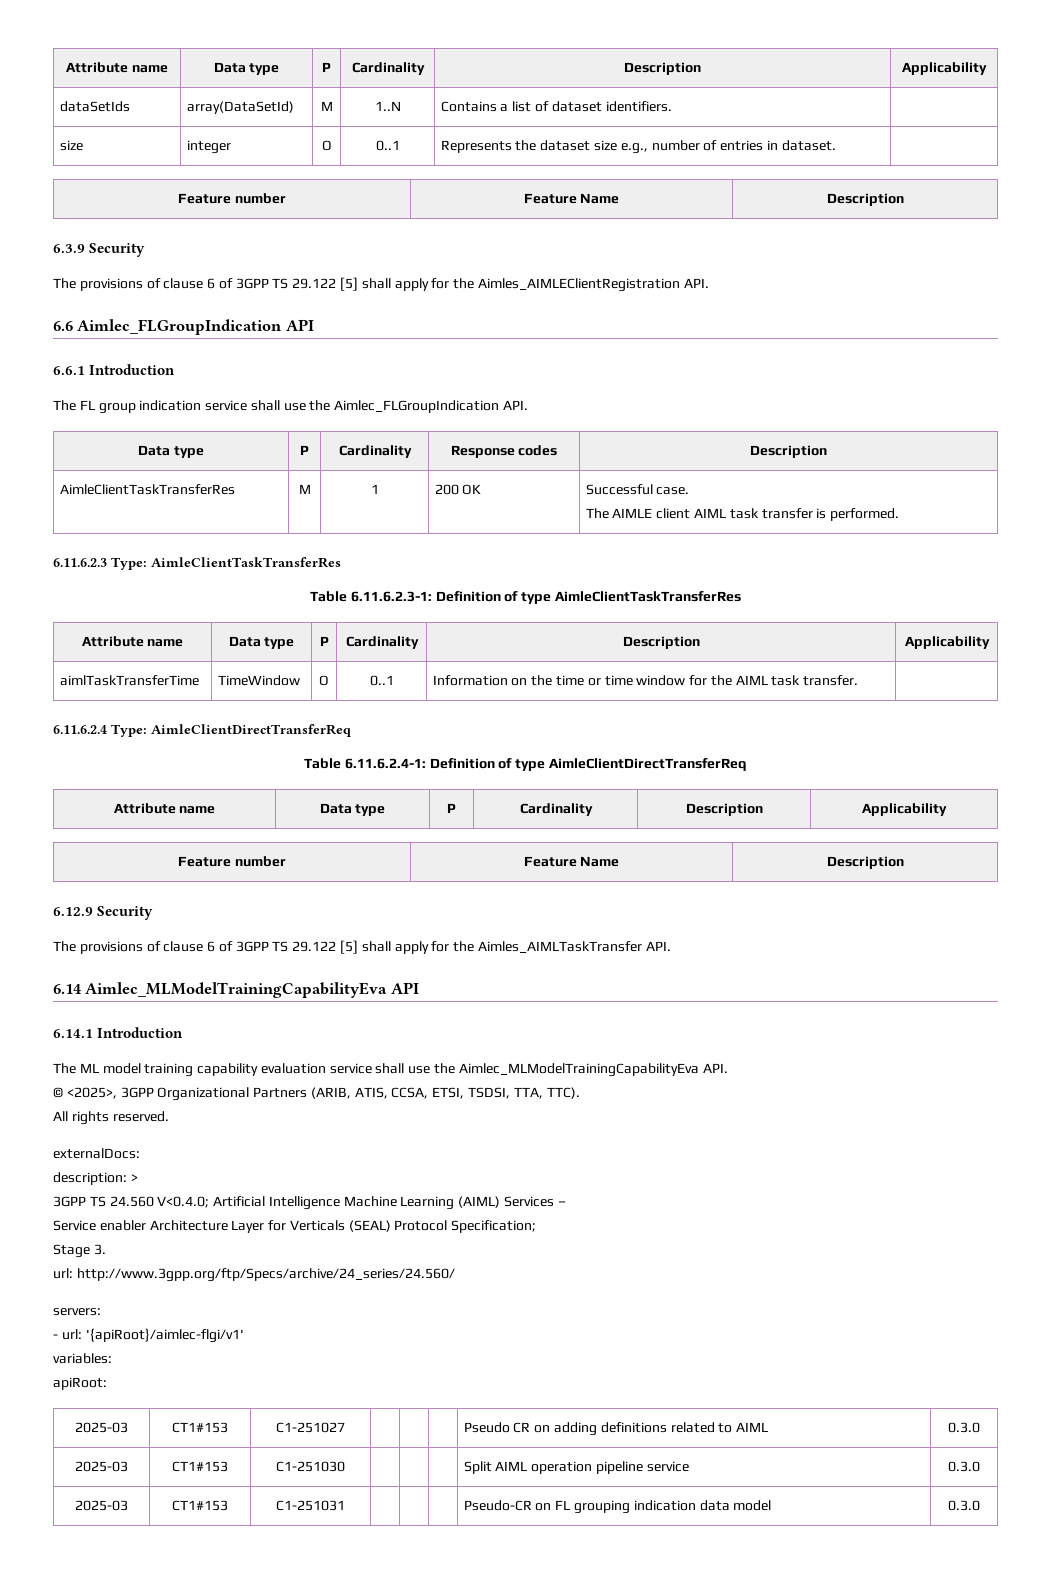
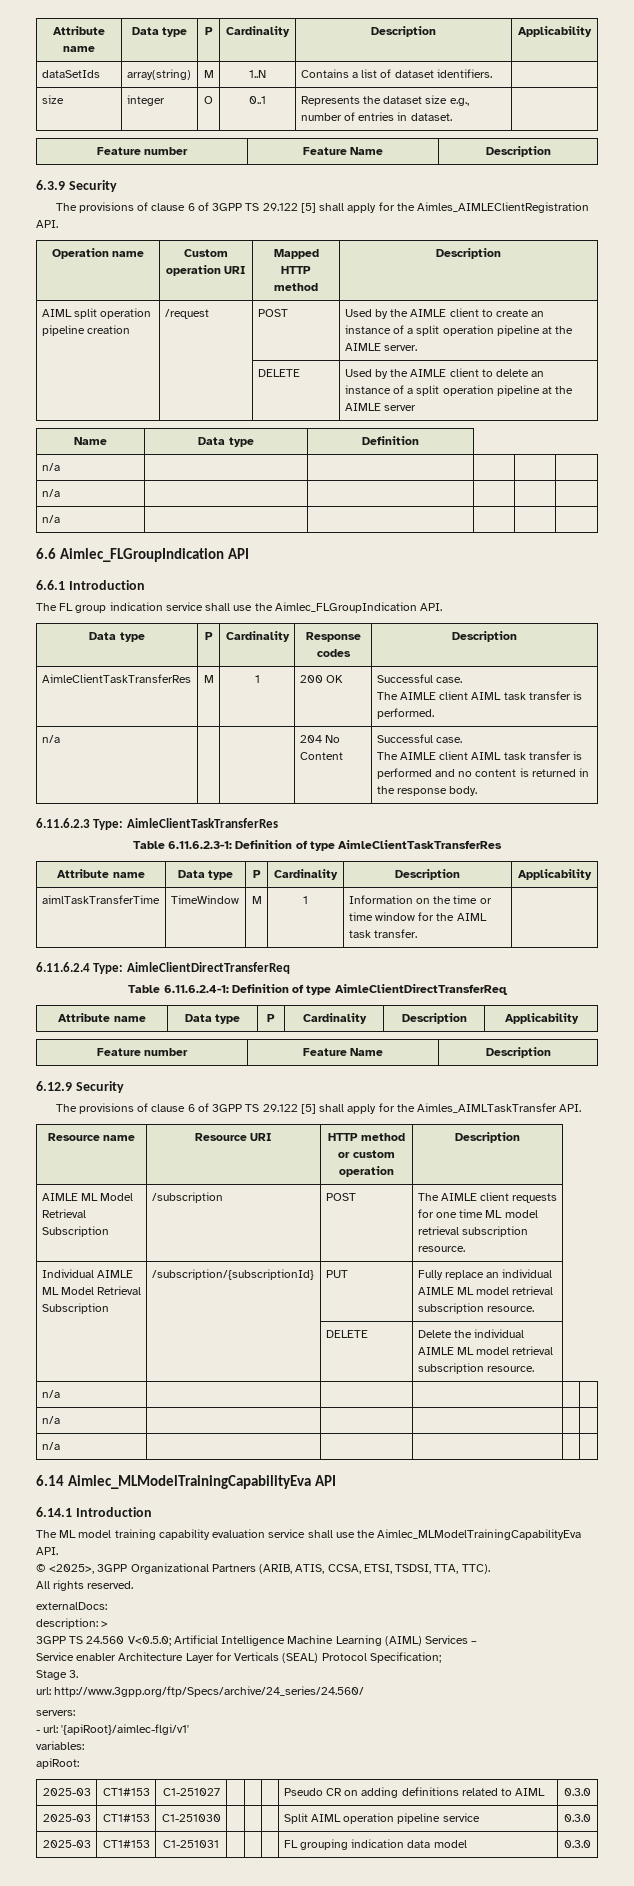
- dataSetIds | array(DataSetId) | M | 1..N | Contains a list of dataset identifiers. |
+ dataSetIds | array(string) | M | 1..N | Contains a list of dataset identifiers. |
+ Operation name | Custom operation URI | Mapped HTTP method | Description
+ AIML split operation pipeline creation | /request | POST | Used by the AIMLE client to create an instance of a split operation pipeline at the AIMLE server.
+ | | DELETE | Used by the AIMLE client to delete an instance of a split operation pipeline at the AIMLE server
+ Name | Data type | Definition
+ n/a | | | | |
+ n/a | | | | |
+ n/a | | | | |
+ n/a | | | 204 No Content | Successful case.
+ The AIMLE client AIML task transfer is performed and no content is returned in the response body.
- aimlTaskTransferTime | TimeWindow | O | 0..1 | Information on the time or time window for the AIML task transfer. |
+ aimlTaskTransferTime | TimeWindow | M | 1 | Information on the time or time window for the AIML task transfer. |
+ Resource name | Resource URI | HTTP method or custom operation | Description
+ AIMLE ML Model Retrieval Subscription | /subscription | POST | The AIMLE client requests for one time ML model retrieval subscription resource.
+ Individual AIMLE ML Model Retrieval Subscription | /subscription/{subscriptionId} | PUT | Fully replace an individual AIMLE ML model retrieval subscription resource.
+ | | DELETE | Delete the individual AIMLE ML model retrieval subscription resource.
+ n/a | | | | |
+ n/a | | | | |
+ n/a | | | | |
- 3GPP TS 24.560 V<0.4.0; Artificial Intelligence Machine Learning (AIML) Services –
+ 3GPP TS 24.560 V<0.5.0; Artificial Intelligence Machine Learning (AIML) Services –
- 2025-03 | CT1#153 | C1-251031 | | | | Pseudo-CR on FL grouping indication data model | 0.3.0
+ 2025-03 | CT1#153 | C1-251031 | | | | FL grouping indication data model | 0.3.0

